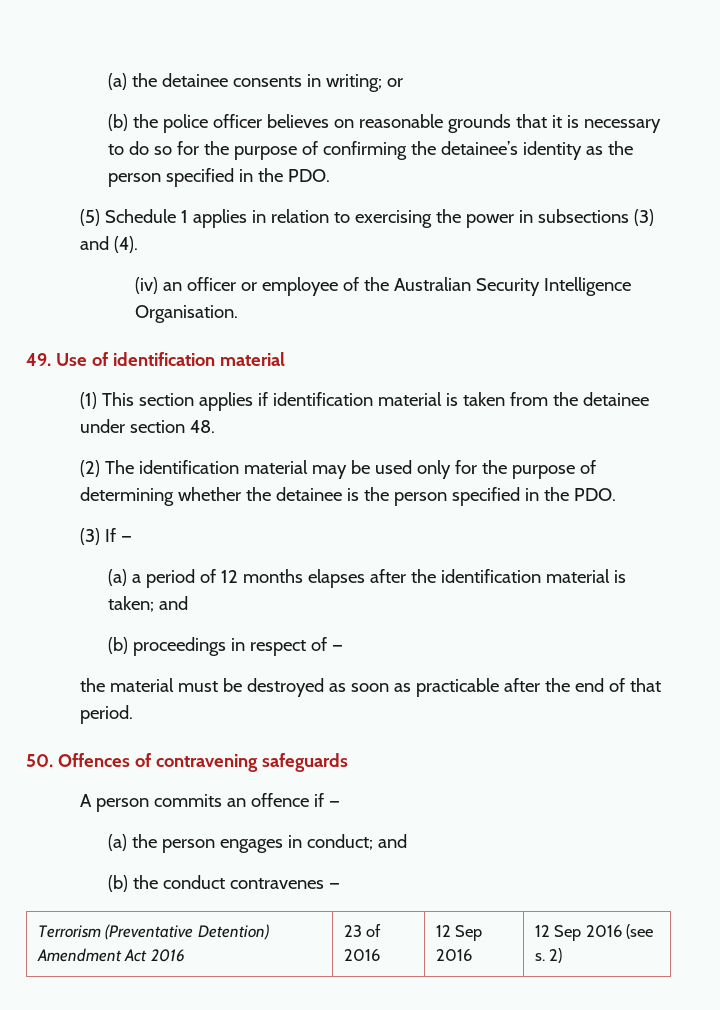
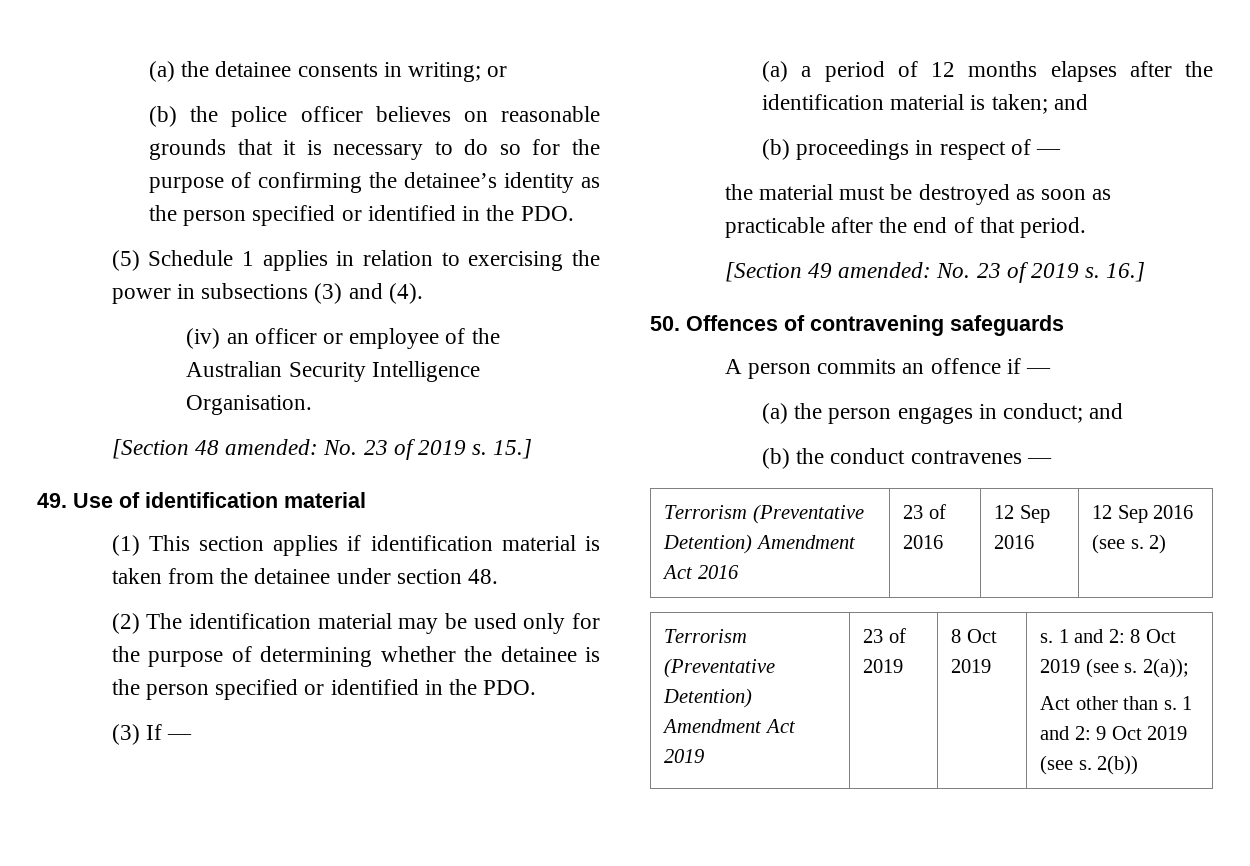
- (b) the police officer believes on reasonable grounds that it is necessary to do so for the purpose of confirming the detainee’s identity as the person specified in the PDO.
+ (b) the police officer believes on reasonable grounds that it is necessary to do so for the purpose of confirming the detainee’s identity as the person specified or identified in the PDO.
+ [Section 48 amended: No. 23 of 2019 s. 15.]
- (2) The identification material may be used only for the purpose of determining whether the detainee is the person specified in the PDO.
+ (2) The identification material may be used only for the purpose of determining whether the detainee is the person specified or identified in the PDO.
+ [Section 49 amended: No. 23 of 2019 s. 16.]
+ Terrorism (Preventative Detention) Amendment Act 2019 | 23 of 2019 | 8 Oct 2019 | s. 1 and 2: 8 Oct 2019 (see s. 2(a));
+ Act other than s. 1 and 2: 9 Oct 2019 (see s. 2(b))

